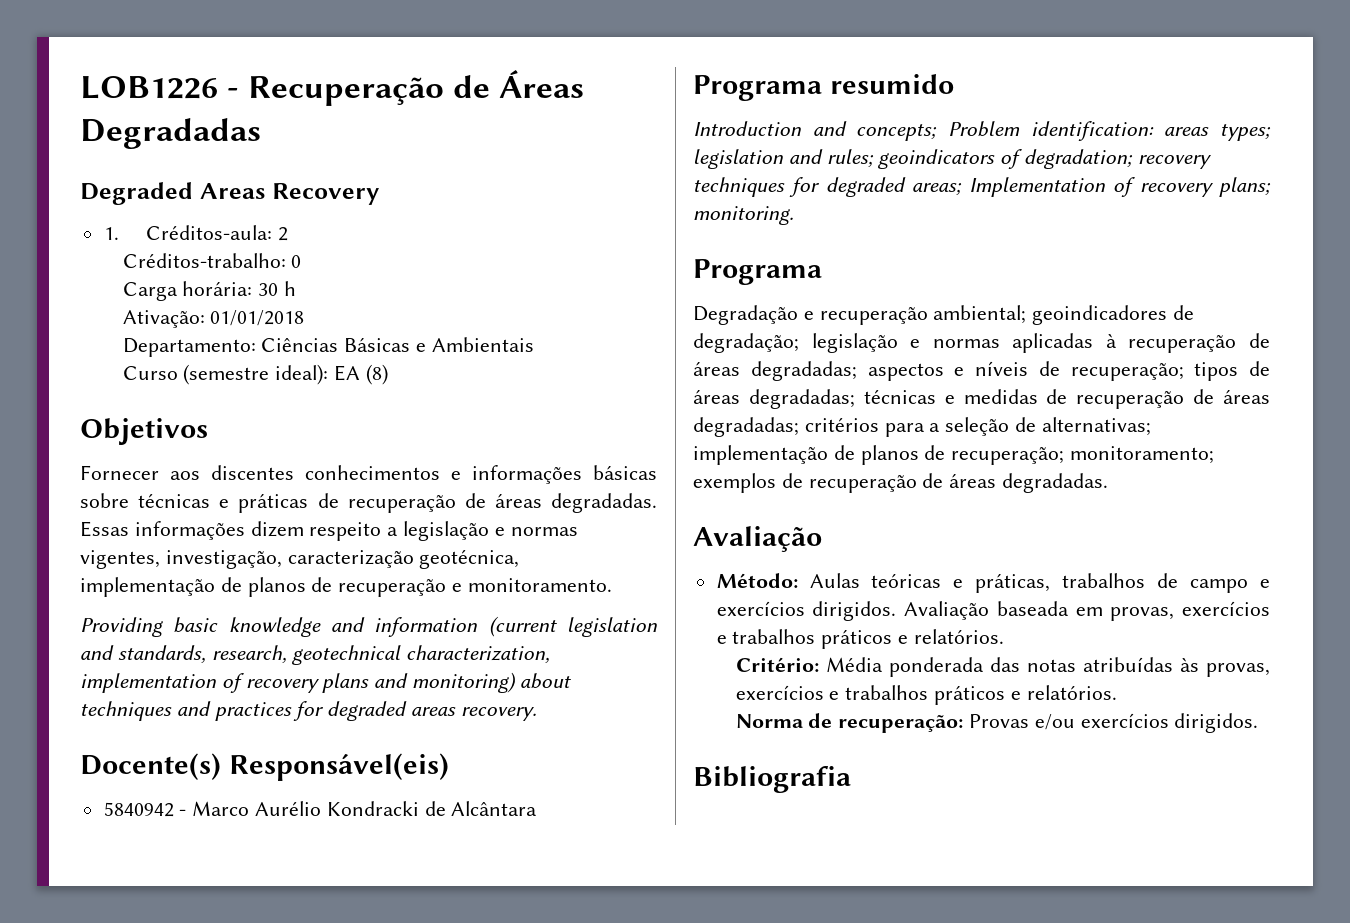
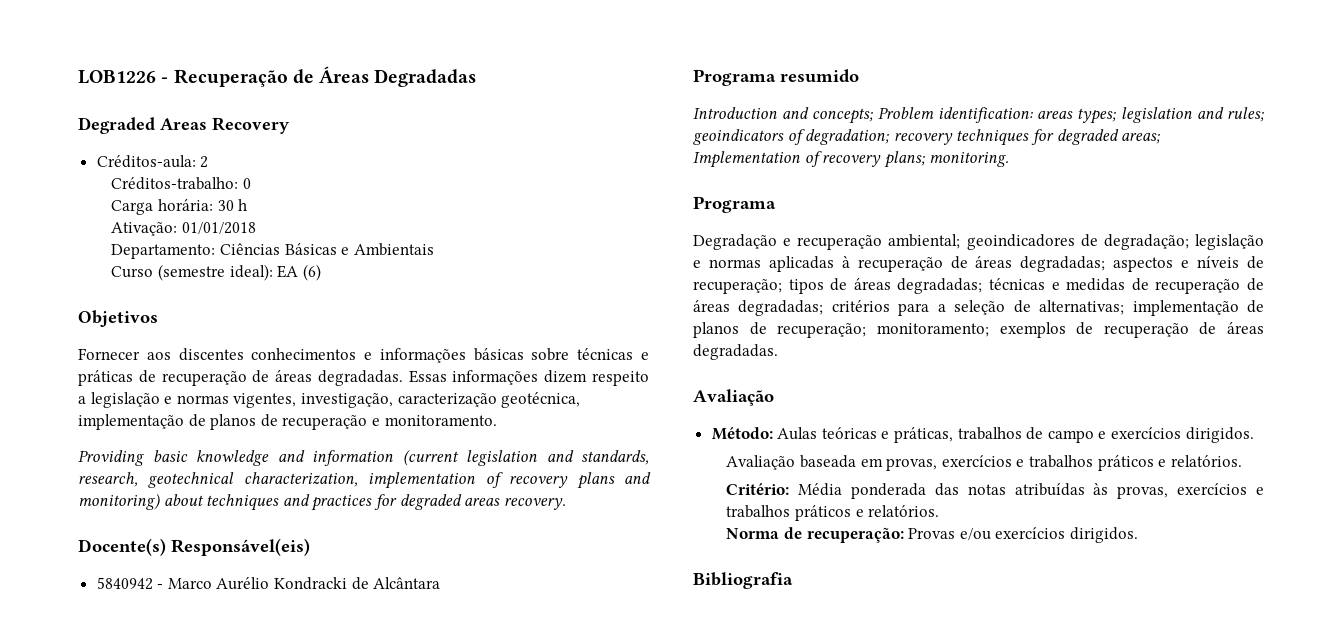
- 1. Créditos-aula: 2
+ Créditos-aula: 2
- Curso (semestre ideal): EA (8)
+ Curso (semestre ideal): EA (6)
- Método: Aulas teóricas e práticas, trabalhos de campo e exercícios dirigidos. Avaliação baseada em provas, exercícios e trabalhos práticos e relatórios.
+ Método: Aulas teóricas e práticas, trabalhos de campo e exercícios dirigidos.
+ Avaliação baseada em provas, exercícios e trabalhos práticos e relatórios.

